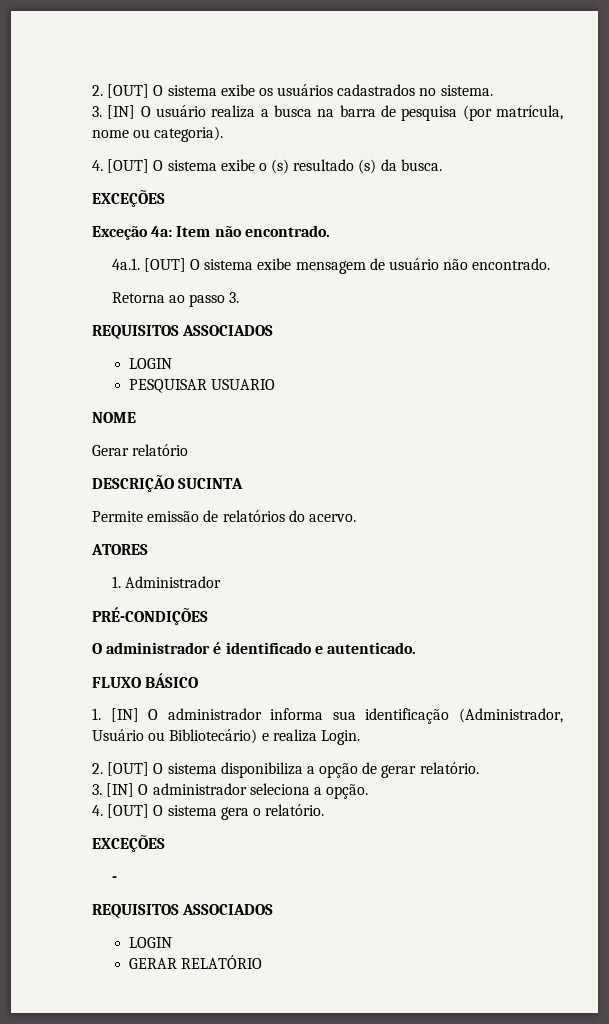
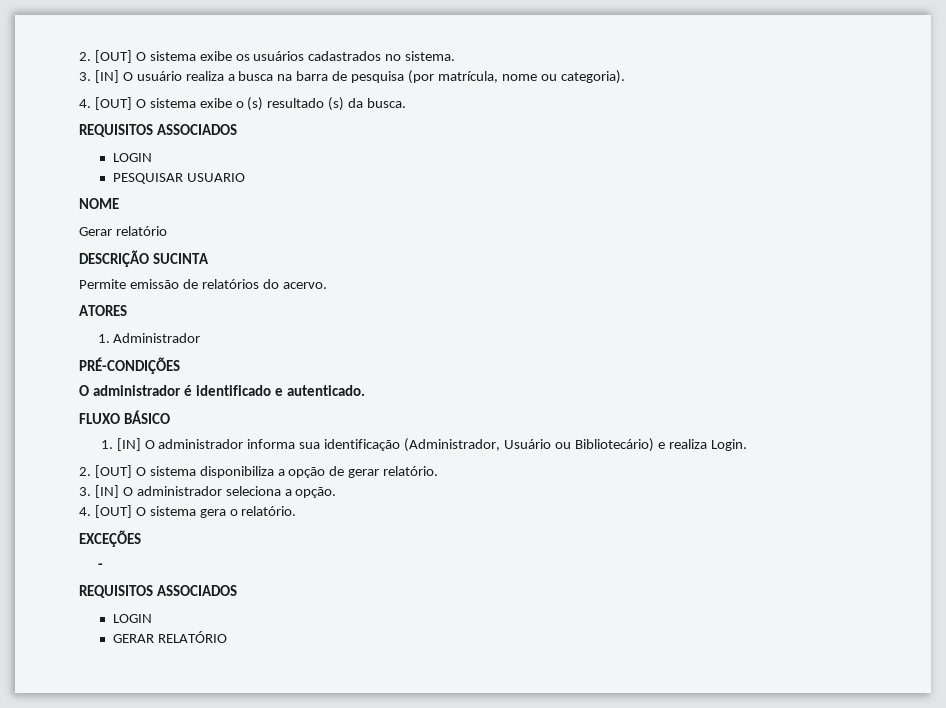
  4. [OUT] O sistema exibe o (s) resultado (s) da busca.
- EXCEÇÕES
- Exceção 4a: Item não encontrado.
- 4a.1. [OUT] O sistema exibe mensagem de usuário não encontrado.
- Retorna ao passo 3.

